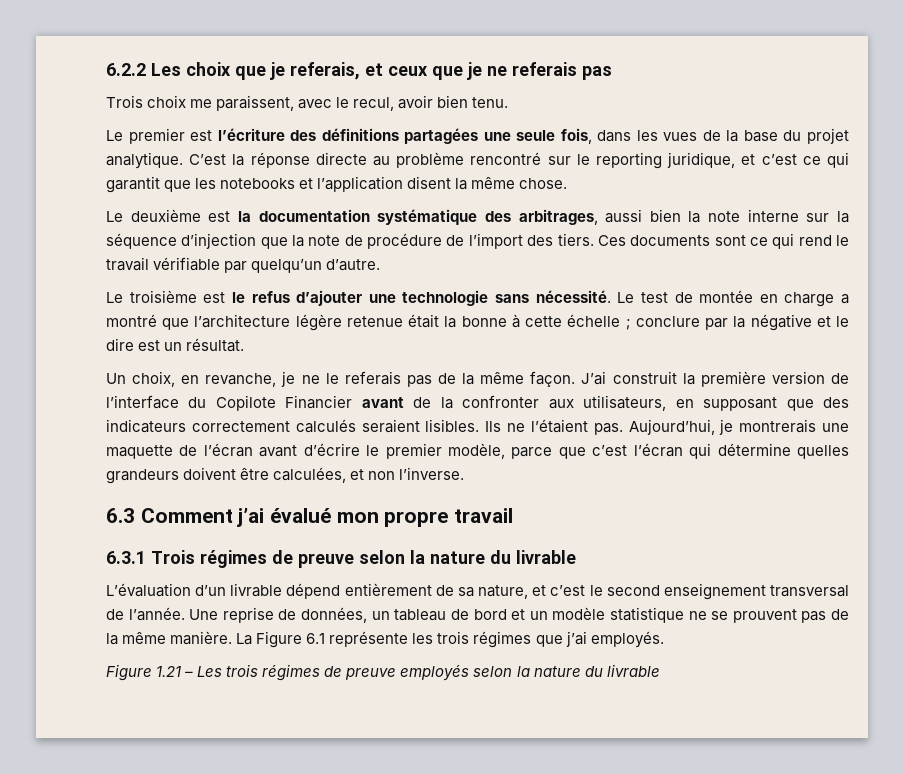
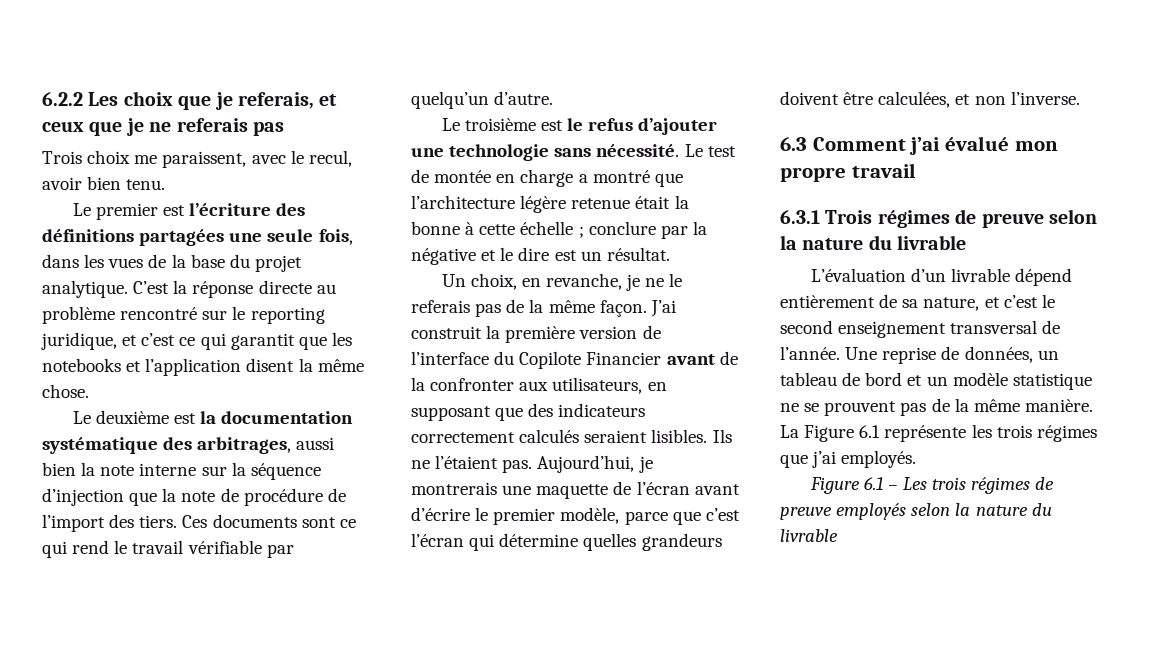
- Figure 1.21 – Les trois régimes de preuve employés selon la nature du livrable
+ Figure 6.1 – Les trois régimes de preuve employés selon la nature du livrable

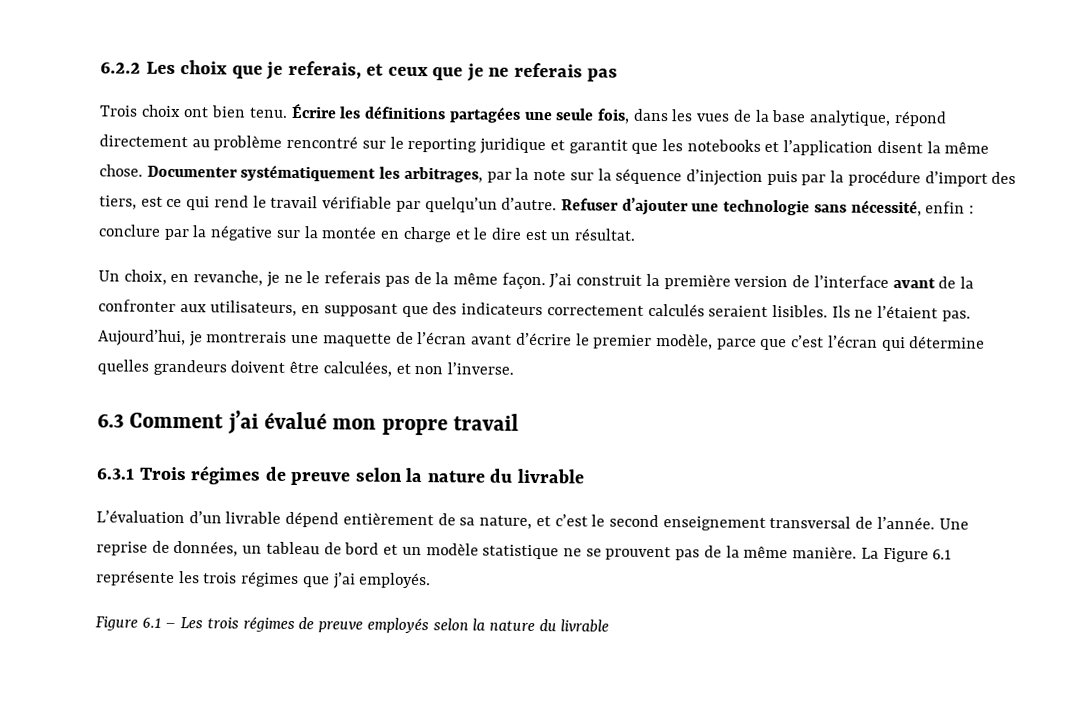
- Trois choix me paraissent, avec le recul, avoir bien tenu.
- Le premier est l’écriture des définitions partagées une seule fois, dans les vues de la base du projet analytique. C’est la réponse directe au problème rencontré sur le reporting juridique, et c’est ce qui garantit que les notebooks et l’application disent la même chose.
- Le deuxième est la documentation systématique des arbitrages, aussi bien la note interne sur la séquence d’injection que la note de procédure de l’import des tiers. Ces documents sont ce qui rend le travail vérifiable par quelqu’un d’autre.
- Le troisième est le refus d’ajouter une technologie sans nécessité. Le test de montée en charge a montré que l’architecture légère retenue était la bonne à cette échelle ; conclure par la négative et le dire est un résultat.
+ Trois choix ont bien tenu. Écrire les définitions partagées une seule fois, dans les vues de la base analytique, répond directement au problème rencontré sur le reporting juridique et garantit que les notebooks et l’application disent la même chose. Documenter systématiquement les arbitrages, par la note sur la séquence d’injection puis par la procédure d’import des tiers, est ce qui rend le travail vérifiable par quelqu’un d’autre. Refuser d’ajouter une technologie sans nécessité, enfin : conclure par la négative sur la montée en charge et le dire est un résultat.
- J’ai construit la première version de l’interface du Copilote Financier avant de la confronter aux utilisateurs, en supposant que des indicateurs correctement calculés seraient lisibles.
+ J’ai construit la première version de l’interface avant de la confronter aux utilisateurs, en supposant que des indicateurs correctement calculés seraient lisibles.

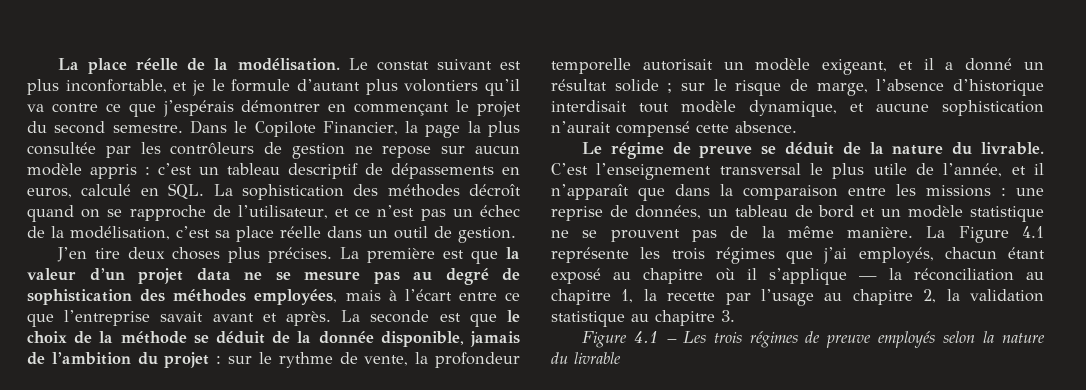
- 6.2.2 Les choix que je referais, et ceux que je ne referais pas
- Trois choix ont bien tenu. Écrire les définitions partagées une seule fois, dans les vues de la base analytique, répond directement au problème rencontré sur le reporting juridique et garantit que les notebooks et l’application disent la même chose. Documenter systématiquement les arbitrages, par la note sur la séquence d’injection puis par la procédure d’import des tiers, est ce qui rend le travail vérifiable par quelqu’un d’autre. Refuser d’ajouter une technologie sans nécessité, enfin : conclure par la négative sur la montée en charge et le dire est un résultat.
- Un choix, en revanche, je ne le referais pas de la même façon. J’ai construit la première version de l’interface avant de la confronter aux utilisateurs, en supposant que des indicateurs correctement calculés seraient lisibles. Ils ne l’étaient pas. Aujourd’hui, je montrerais une maquette de l’écran avant d’écrire le premier modèle, parce que c’est l’écran qui détermine quelles grandeurs doivent être calculées, et non l’inverse.
- 6.3 Comment j’ai évalué mon propre travail
- 6.3.1 Trois régimes de preuve selon la nature du livrable
- L’évaluation d’un livrable dépend entièrement de sa nature, et c’est le second enseignement transversal de l’année. Une reprise de données, un tableau de bord et un modèle statistique ne se prouvent pas de la même manière.
+ La place réelle de la modélisation. Le constat suivant est plus inconfortable, et je le formule d’autant plus volontiers qu’il va contre ce que j’espérais démontrer en commençant le projet du second semestre. Dans le Copilote Financier, la page la plus consultée par les contrôleurs de gestion ne repose sur aucun modèle appris : c’est un tableau descriptif de dépassements en euros, calculé en SQL. La sophistication des méthodes décroît quand on se rapproche de l’utilisateur, et ce n’est pas un échec de la modélisation, c’est sa place réelle dans un outil de gestion.
+ J’en tire deux choses plus précises. La première est que la valeur d’un projet data ne se mesure pas au degré de sophistication des méthodes employées, mais à l’écart entre ce que l’entreprise savait avant et après. La seconde est que le choix de la méthode se déduit de la donnée disponible, jamais de l’ambition du projet : sur le rythme de vente, la profondeur temporelle autorisait un modèle exigeant, et il a donné un résultat solide ; sur le risque de marge, l’absence d’historique interdisait tout modèle dynamique, et aucune sophistication n’aurait compensé cette absence.
+ Le régime de preuve se déduit de la nature du livrable. C’est l’enseignement transversal le plus utile de l’année, et il n’apparaît que dans la comparaison entre les missions : une reprise de données, un tableau de bord et un modèle statistique ne se prouvent pas de la même manière.
- La Figure 6.1 représente les trois régimes que j’ai employés.
- Figure 6.1 – Les trois régimes de preuve employés selon la nature du livrable
+ La Figure 4.1 représente les trois régimes que j’ai employés, chacun étant exposé au chapitre où il s’applique — la réconciliation au chapitre 1, la recette par l’usage au chapitre 2, la validation statistique au chapitre 3.
+ Figure 4.1 – Les trois régimes de preuve employés selon la nature du livrable

